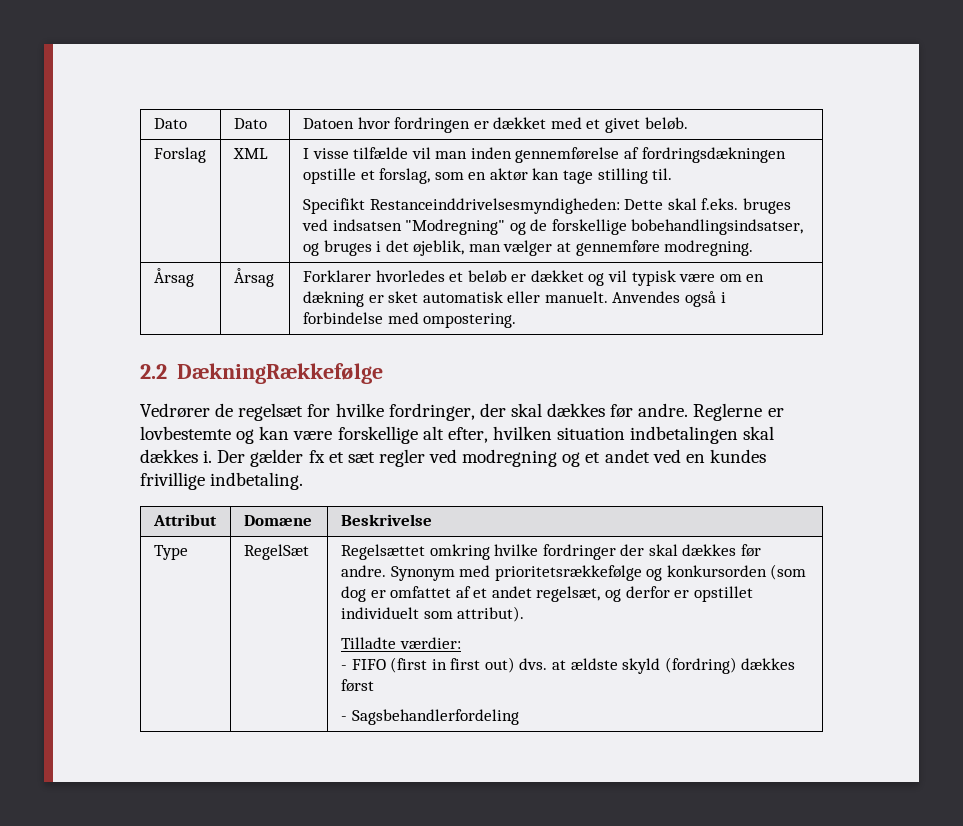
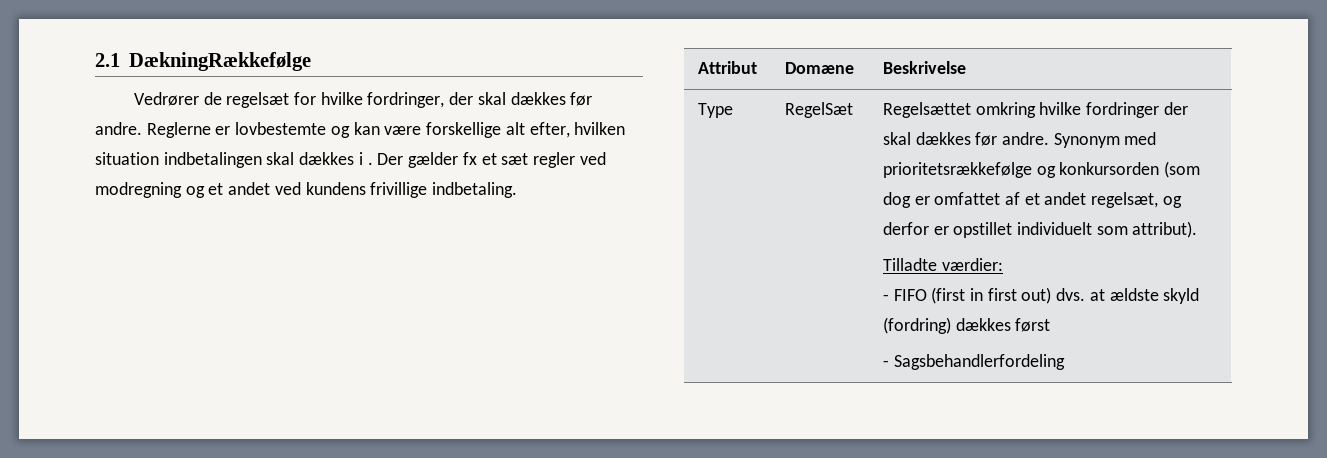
- Dato | Dato | Datoen hvor fordringen er dækket med et givet beløb.
- Forslag | XML | I visse tilfælde vil man inden gennemførelse af fordringsdækningen opstille et forslag, som en aktør kan tage stilling til.
- Specifikt Restanceinddrivelsesmyndigheden: Dette skal f.eks. bruges ved indsatsen "Modregning" og de forskellige bobehandlingsindsatser, og bruges i det øjeblik, man vælger at gennemføre modregning.
- Årsag | Årsag | Forklarer hvorledes et beløb er dækket og vil typisk være om en dækning er sket automatisk eller manuelt. Anvendes også i forbindelse med ompostering.
- 2.2 DækningRækkefølge
+ 2.1 DækningRækkefølge
- Reglerne er lovbestemte og kan være forskellige alt efter, hvilken situation indbetalingen skal dækkes i.
+ Reglerne er lovbestemte og kan være forskellige alt efter, hvilken situation indbetalingen skal dækkes i .
- Der gælder fx et sæt regler ved modregning og et andet ved en kundes frivillige indbetaling.
+ Der gælder fx et sæt regler ved modregning og et andet ved kundens frivillige indbetaling.

